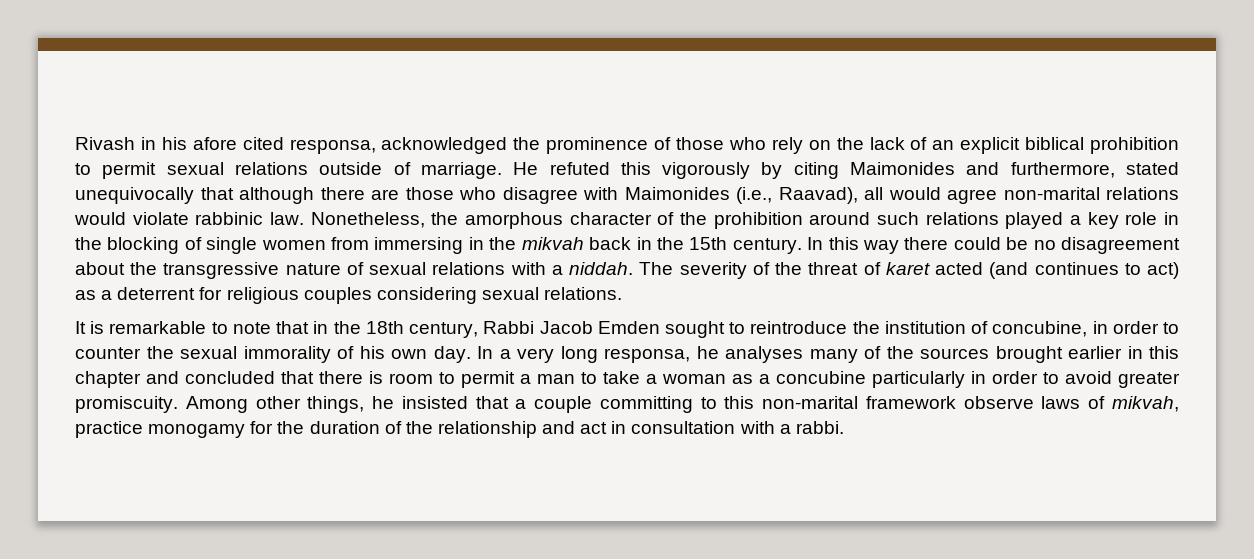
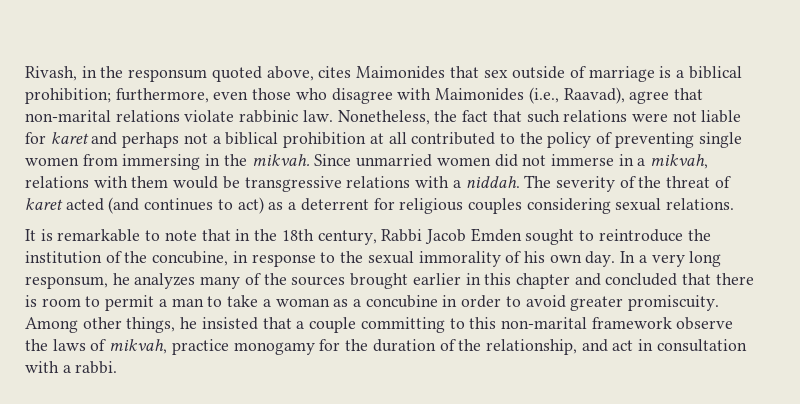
- Rivash in his afore cited responsa, acknowledged the prominence of those who rely on the lack of an explicit biblical prohibition to permit sexual relations outside of marriage. He refuted this vigorously by citing Maimonides and furthermore, stated unequivocally that although there are those who disagree with Maimonides (i.e., Raavad), all would agree non-marital relations would violate rabbinic law.
+ Rivash, in the responsum quoted above, cites Maimonides that sex outside of marriage is a biblical prohibition; furthermore, even those who disagree with Maimonides (i.e., Raavad), agree that non-marital relations violate rabbinic law.
- Nonetheless, the amorphous character of the prohibition around such relations played a key role in the blocking of single women from immersing in the mikvah back in the 15th century. In this way there could be no disagreement about the transgressive nature of sexual relations with a niddah.
+ Nonetheless, the fact that such relations were not liable for karet and perhaps not a biblical prohibition at all contributed to the policy of preventing single women from immersing in the mikvah. Since unmarried women did not immerse in a mikvah, relations with them would be transgressive relations with a niddah.
- It is remarkable to note that in the 18th century, Rabbi Jacob Emden sought to reintroduce the institution of concubine, in order to counter the sexual immorality of his own day.
+ It is remarkable to note that in the 18th century, Rabbi Jacob Emden sought to reintroduce the institution of the concubine, in response to the sexual immorality of his own day.
- In a very long responsa, he analyses many of the sources brought earlier in this chapter and concluded that there is room to permit a man to take a woman as a concubine particularly in order to avoid greater promiscuity.
+ In a very long responsum, he analyzes many of the sources brought earlier in this chapter and concluded that there is room to permit a man to take a woman as a concubine in order to avoid greater promiscuity.
- Among other things, he insisted that a couple committing to this non-marital framework observe laws of mikvah, practice monogamy for the duration of the relationship and act in consultation with a rabbi.
+ Among other things, he insisted that a couple committing to this non-marital framework observe the laws of mikvah, practice monogamy for the duration of the relationship, and act in consultation with a rabbi.

